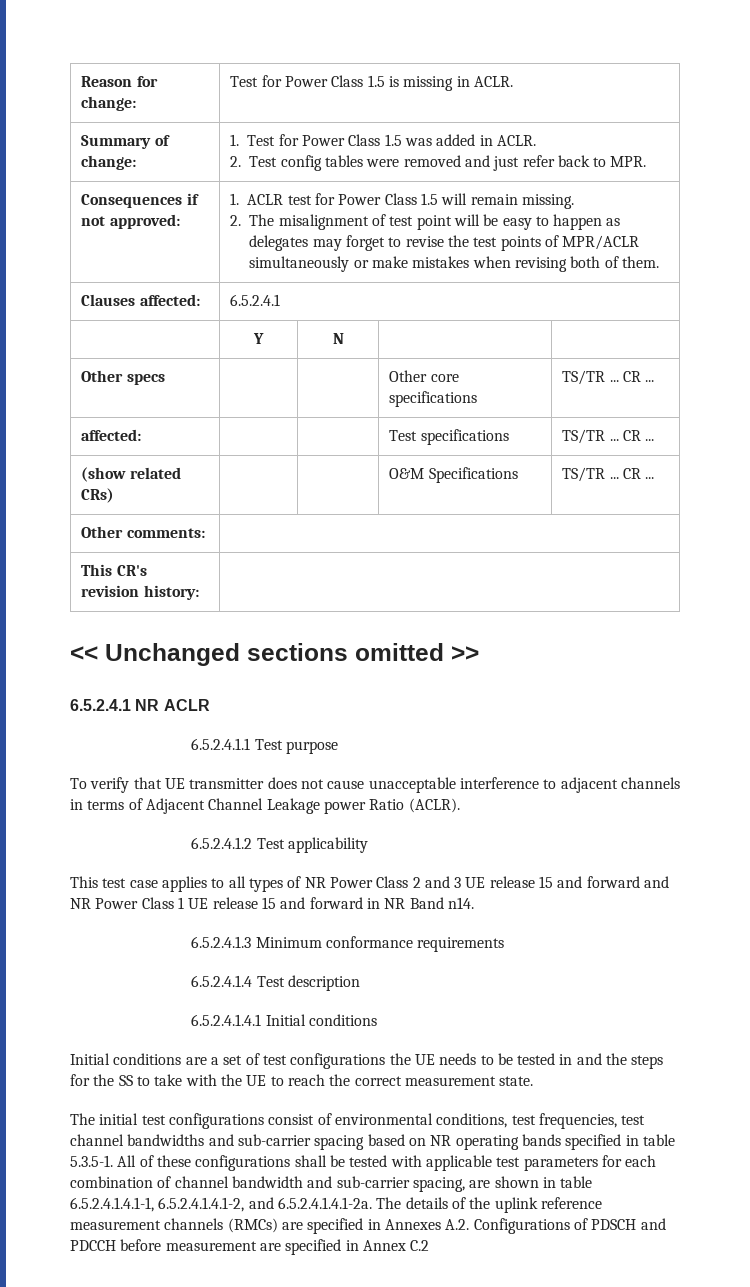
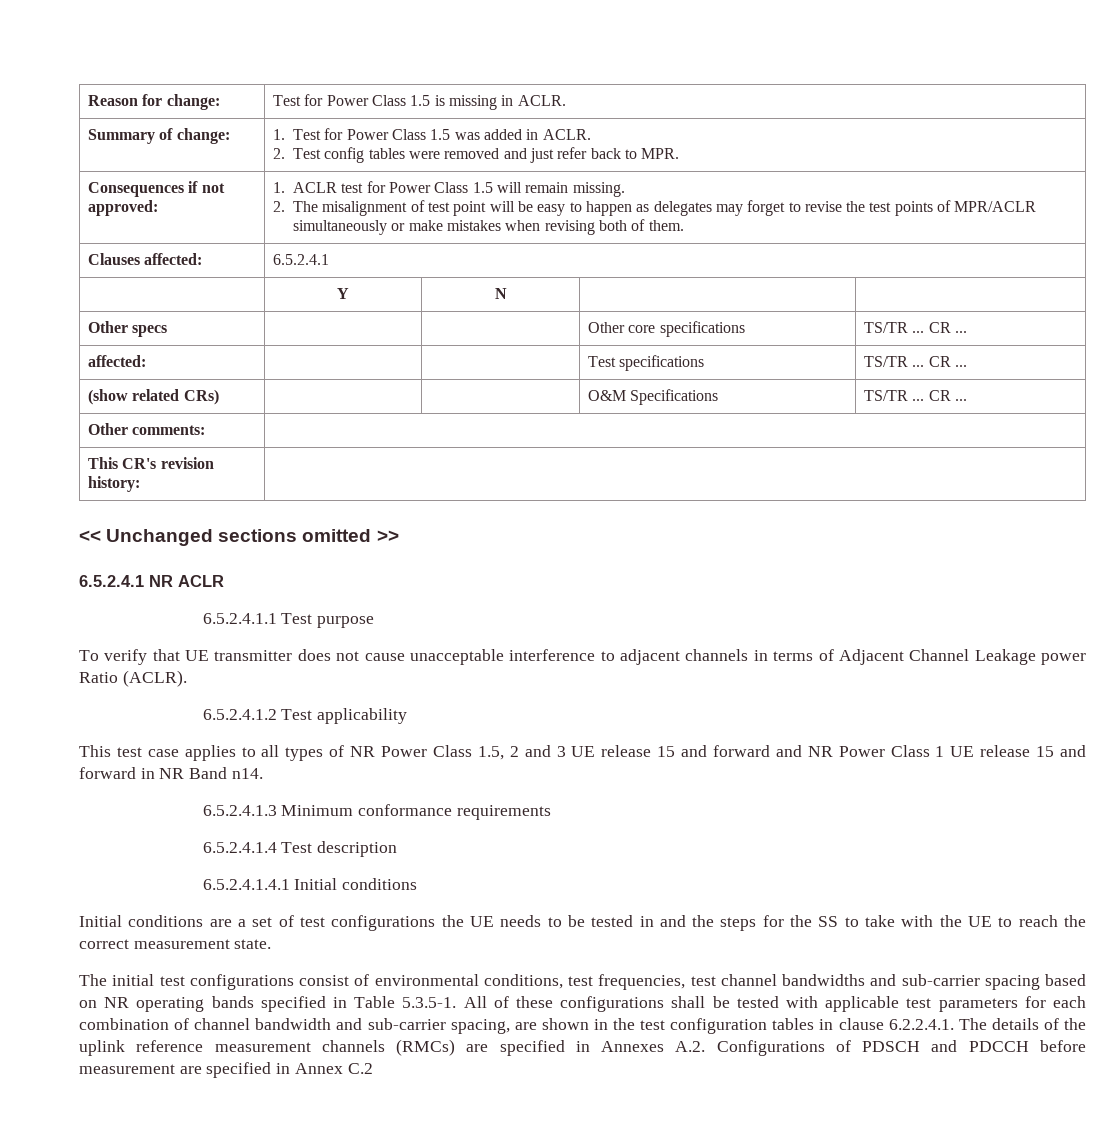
- This test case applies to all types of NR Power Class 2 and 3 UE release 15 and forward and NR Power Class 1 UE release 15 and forward in NR Band n14.
+ This test case applies to all types of NR Power Class 1.5, 2 and 3 UE release 15 and forward and NR Power Class 1 UE release 15 and forward in NR Band n14.
- The initial test configurations consist of environmental conditions, test frequencies, test channel bandwidths and sub-carrier spacing based on NR operating bands specified in table 5.3.5-1. All of these configurations shall be tested with applicable test parameters for each combination of channel bandwidth and sub-carrier spacing, are shown in table 6.5.2.4.1.4.1-1, 6.5.2.4.1.4.1-2, and 6.5.2.4.1.4.1-2a. The details of the uplink reference measurement channels (RMCs) are specified in Annexes A.2. Configurations of PDSCH and PDCCH before measurement are specified in Annex C.2
+ The initial test configurations consist of environmental conditions, test frequencies, test channel bandwidths and sub-carrier spacing based on NR operating bands specified in Table 5.3.5-1. All of these configurations shall be tested with applicable test parameters for each combination of channel bandwidth and sub-carrier spacing, are shown in the test configuration tables in clause 6.2.2.4.1. The details of the uplink reference measurement channels (RMCs) are specified in Annexes A.2. Configurations of PDSCH and PDCCH before measurement are specified in Annex C.2

